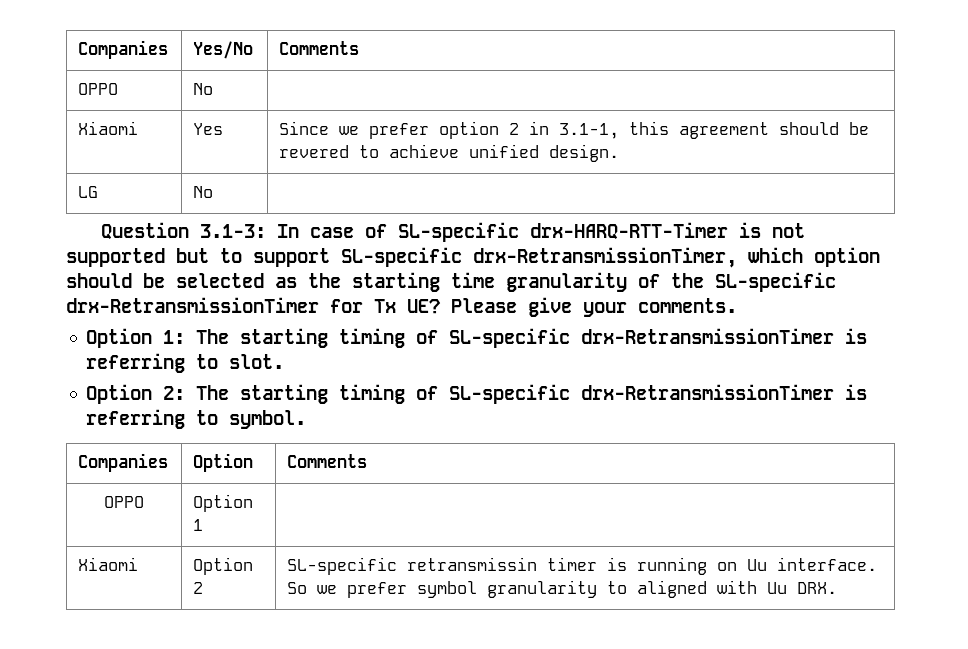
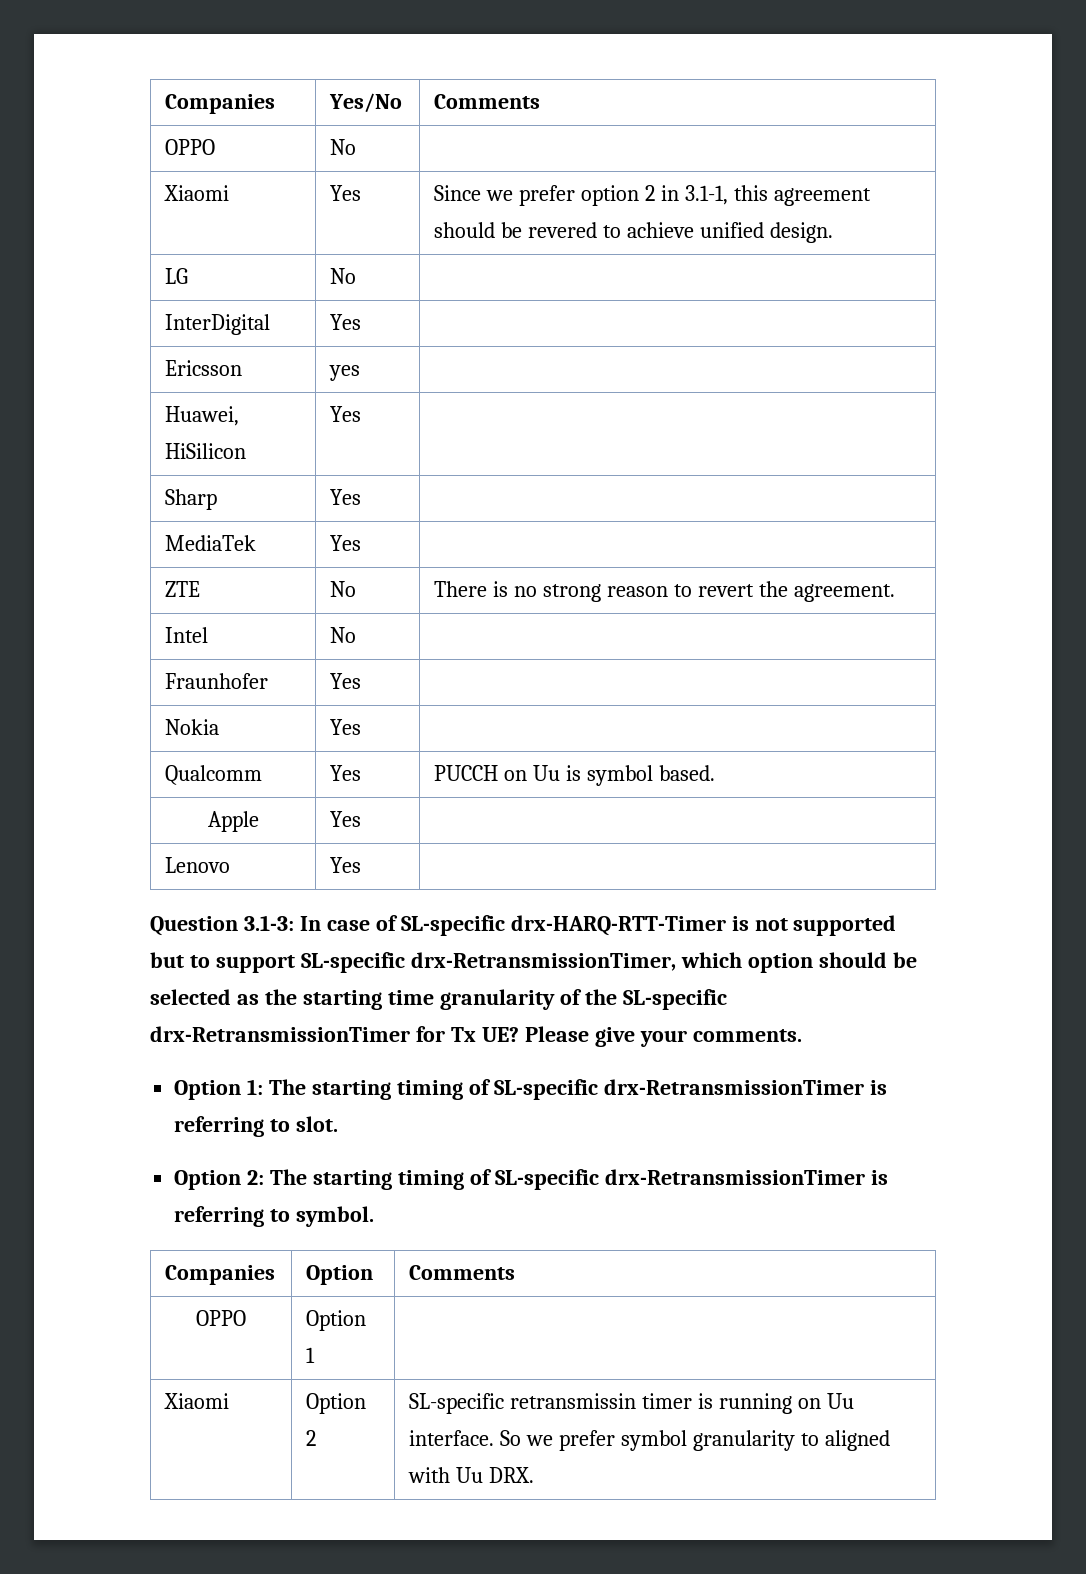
+ InterDigital | Yes |
+ Ericsson | yes |
+ Huawei, HiSilicon | Yes |
+ Sharp | Yes |
+ MediaTek | Yes |
+ ZTE | No | There is no strong reason to revert the agreement.
+ Intel | No |
+ Fraunhofer | Yes |
+ Nokia | Yes |
+ Qualcomm | Yes | PUCCH on Uu is symbol based.
+ Apple | Yes |
+ Lenovo | Yes |

